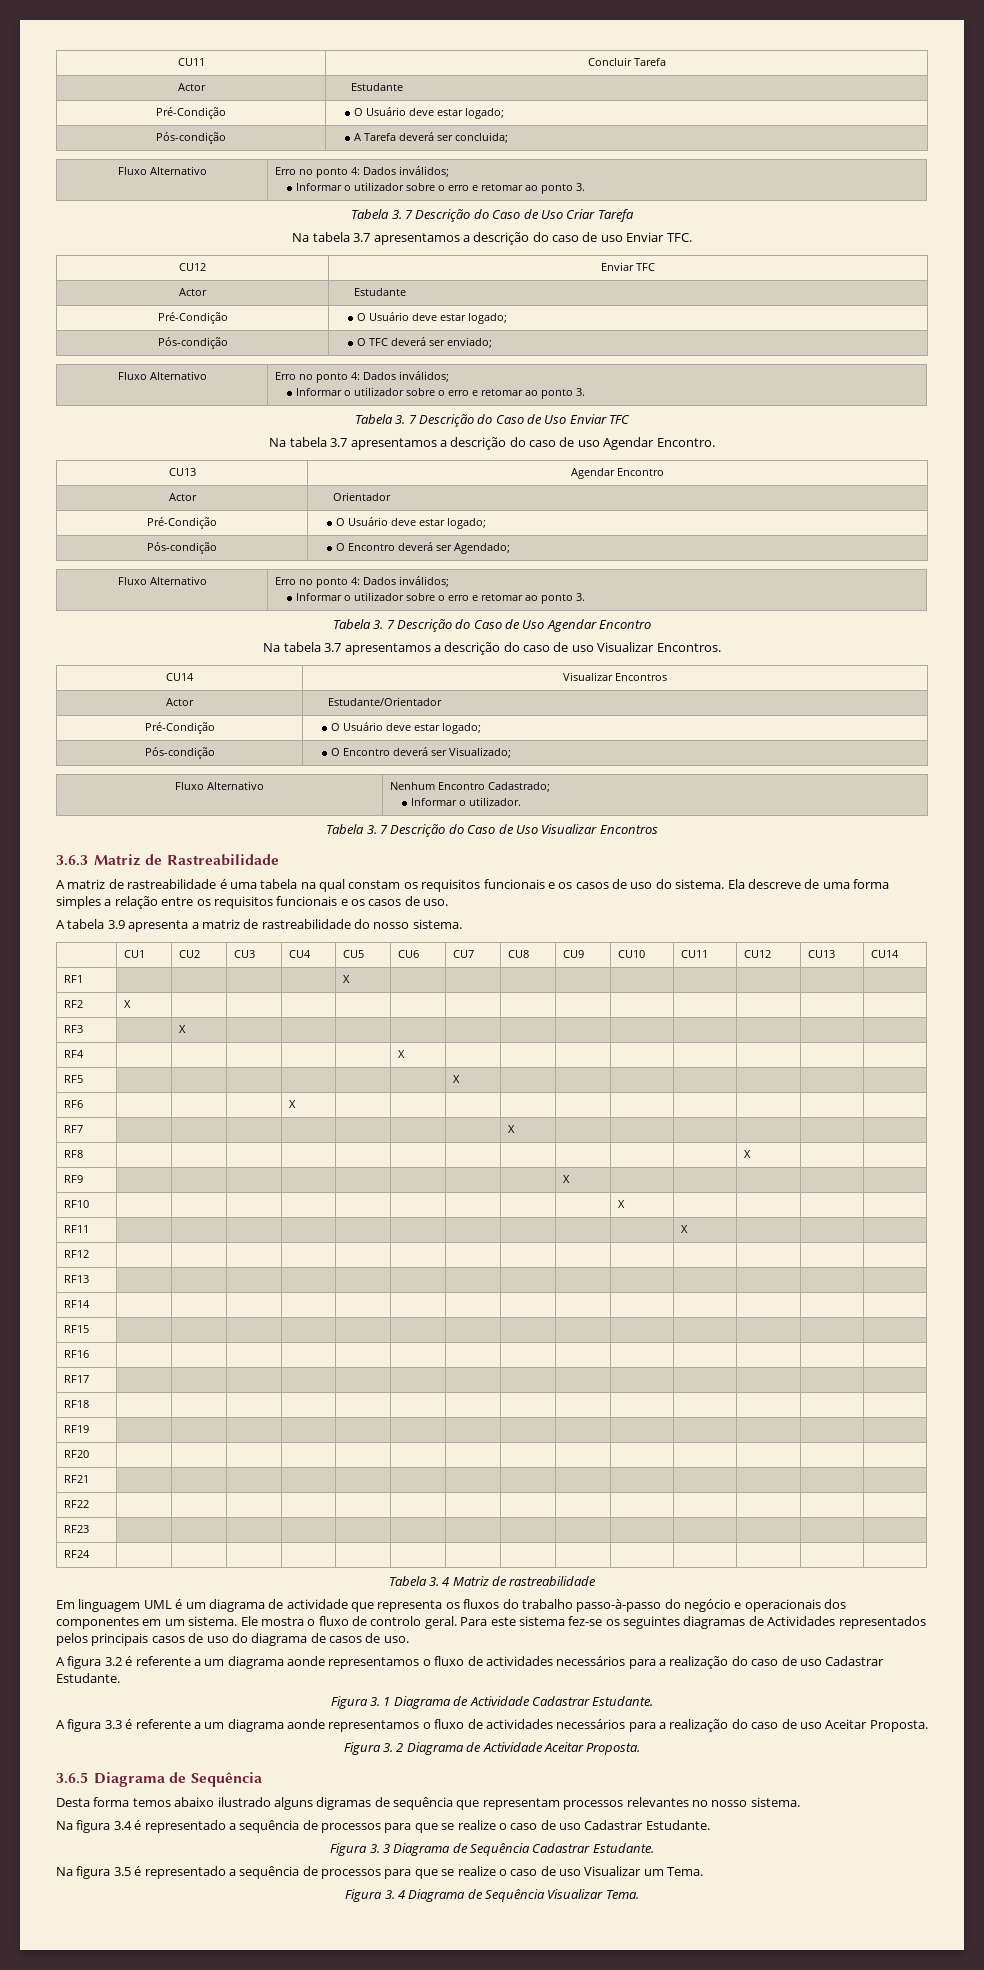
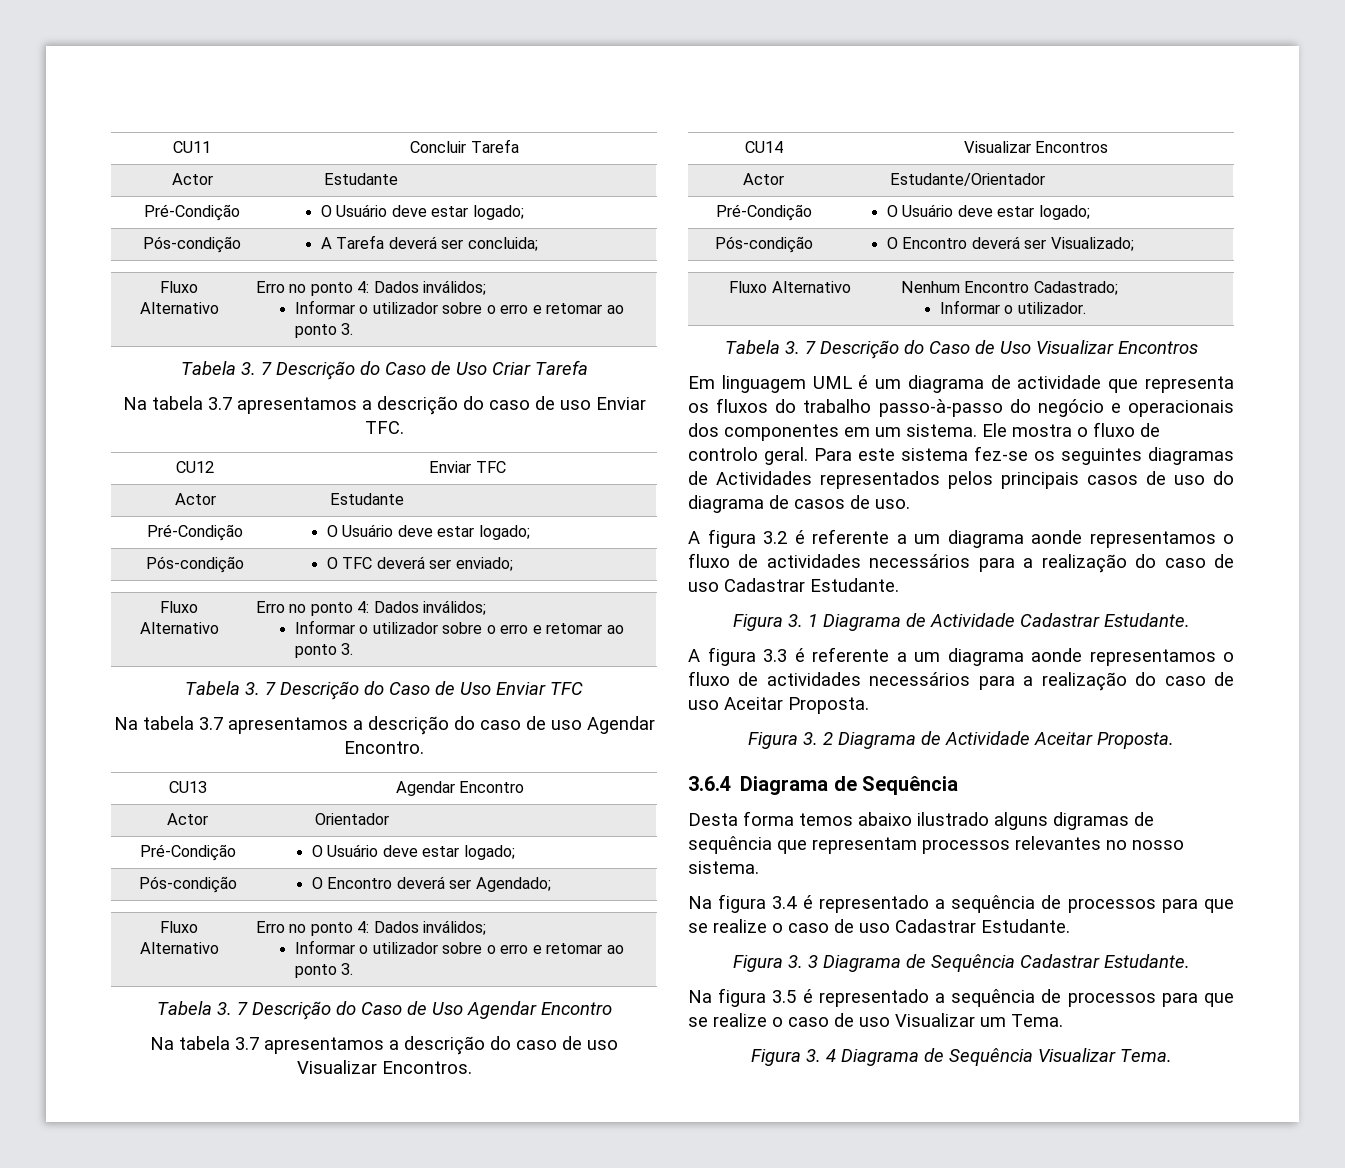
- 3.6.3 Matriz de Rastreabilidade
- A matriz de rastreabilidade é uma tabela na qual constam os requisitos funcionais e os casos de uso do sistema. Ela descreve de uma forma simples a relação entre os requisitos funcionais e os casos de uso.
- A tabela 3.9 apresenta a matriz de rastreabilidade do nosso sistema.
- | CU1 | CU2 | CU3 | CU4 | CU5 | CU6 | CU7 | CU8 | CU9 | CU10 | CU11 | CU12 | CU13 | CU14
- RF1 | | | | | X | | | | | | | | |
- RF2 | X | | | | | | | | | | | | |
- RF3 | | X | | | | | | | | | | | |
- RF4 | | | | | | X | | | | | | | |
- RF5 | | | | | | | X | | | | | | |
- RF6 | | | | X | | | | | | | | | |
- RF7 | | | | | | | | X | | | | | |
- RF8 | | | | | | | | | | | | X | |
- RF9 | | | | | | | | | X | | | | |
- RF10 | | | | | | | | | | X | | | |
- RF11 | | | | | | | | | | | X | | |
- RF12 | | | | | | | | | | | | | |
- RF13 | | | | | | | | | | | | | |
- RF14 | | | | | | | | | | | | | |
- RF15 | | | | | | | | | | | | | |
- RF16 | | | | | | | | | | | | | |
- RF17 | | | | | | | | | | | | | |
- RF18 | | | | | | | | | | | | | |
- RF19 | | | | | | | | | | | | | |
- RF20 | | | | | | | | | | | | | |
- RF21 | | | | | | | | | | | | | |
- RF22 | | | | | | | | | | | | | |
- RF23 | | | | | | | | | | | | | |
- RF24 | | | | | | | | | | | | | |
- Tabela 3. 4 Matriz de rastreabilidade
- 3.6.5 Diagrama de Sequência
+ 3.6.4 Diagrama de Sequência

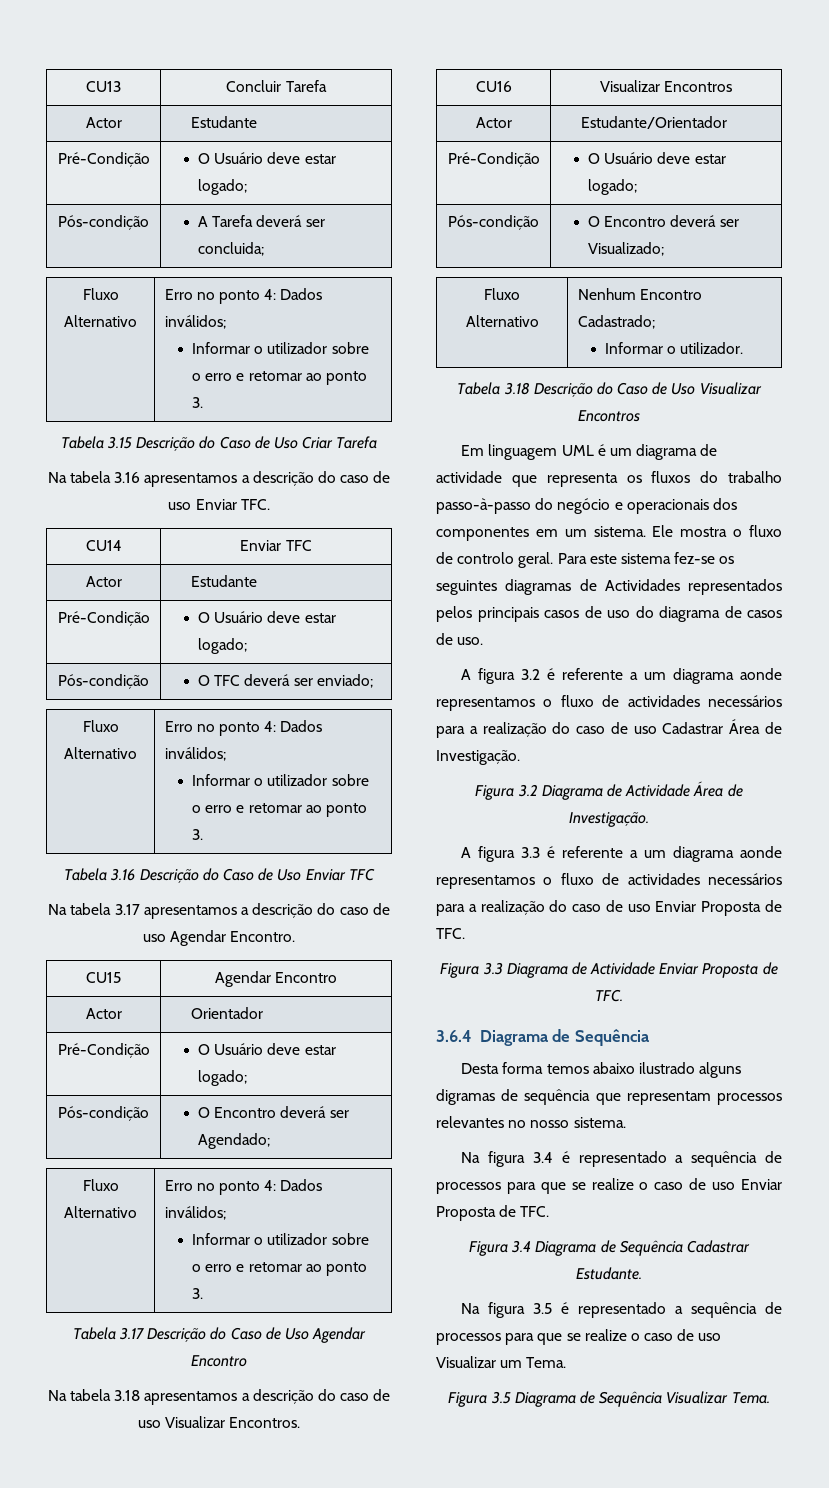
- CU11 | Concluir Tarefa
+ CU13 | Concluir Tarefa
- Tabela 3. 7 Descrição do Caso de Uso Criar Tarefa
+ Tabela 3.15 Descrição do Caso de Uso Criar Tarefa
- Na tabela 3.7 apresentamos a descrição do caso de uso Enviar TFC.
+ Na tabela 3.16 apresentamos a descrição do caso de uso Enviar TFC.
- CU12 | Enviar TFC
+ CU14 | Enviar TFC
- Tabela 3. 7 Descrição do Caso de Uso Enviar TFC
+ Tabela 3.16 Descrição do Caso de Uso Enviar TFC
- Na tabela 3.7 apresentamos a descrição do caso de uso Agendar Encontro.
+ Na tabela 3.17 apresentamos a descrição do caso de uso Agendar Encontro.
- CU13 | Agendar Encontro
+ CU15 | Agendar Encontro
- Tabela 3. 7 Descrição do Caso de Uso Agendar Encontro
+ Tabela 3.17 Descrição do Caso de Uso Agendar Encontro
- Na tabela 3.7 apresentamos a descrição do caso de uso Visualizar Encontros.
+ Na tabela 3.18 apresentamos a descrição do caso de uso Visualizar Encontros.
- CU14 | Visualizar Encontros
+ CU16 | Visualizar Encontros
- Tabela 3. 7 Descrição do Caso de Uso Visualizar Encontros
+ Tabela 3.18 Descrição do Caso de Uso Visualizar Encontros
- A figura 3.2 é referente a um diagrama aonde representamos o fluxo de actividades necessários para a realização do caso de uso Cadastrar Estudante.
- Figura 3. 1 Diagrama de Actividade Cadastrar Estudante.
+ A figura 3.2 é referente a um diagrama aonde representamos o fluxo de actividades necessários para a realização do caso de uso Cadastrar Área de Investigação.
+ Figura 3.2 Diagrama de Actividade Área de Investigação.
- A figura 3.3 é referente a um diagrama aonde representamos o fluxo de actividades necessários para a realização do caso de uso Aceitar Proposta.
- Figura 3. 2 Diagrama de Actividade Aceitar Proposta.
+ A figura 3.3 é referente a um diagrama aonde representamos o fluxo de actividades necessários para a realização do caso de uso Enviar Proposta de TFC.
+ Figura 3.3 Diagrama de Actividade Enviar Proposta de TFC.
- Na figura 3.4 é representado a sequência de processos para que se realize o caso de uso Cadastrar Estudante.
- Figura 3. 3 Diagrama de Sequência Cadastrar Estudante.
+ Na figura 3.4 é representado a sequência de processos para que se realize o caso de uso Enviar Proposta de TFC.
+ Figura 3.4 Diagrama de Sequência Cadastrar Estudante.
- Figura 3. 4 Diagrama de Sequência Visualizar Tema.
+ Figura 3.5 Diagrama de Sequência Visualizar Tema.

